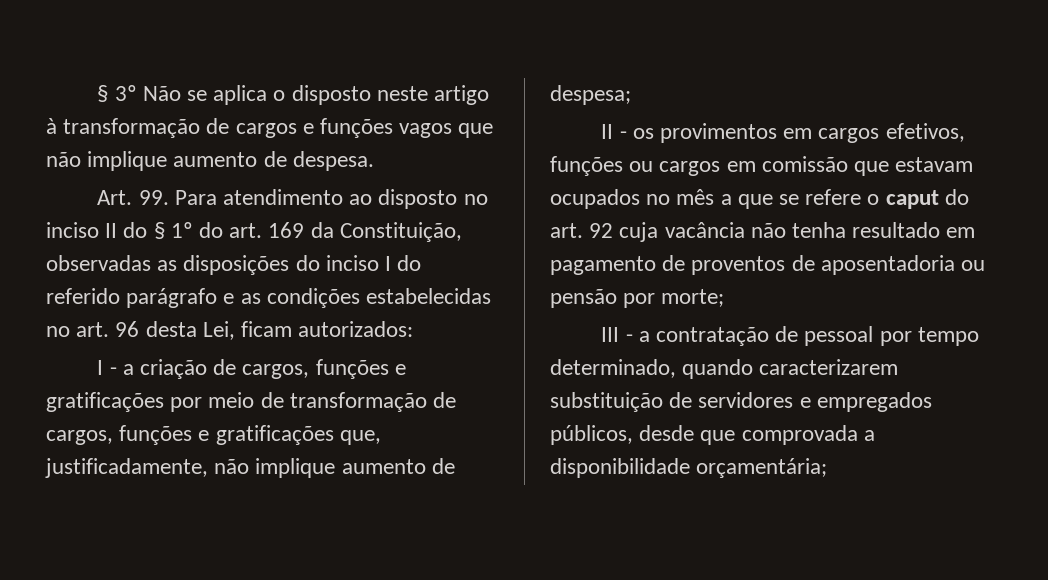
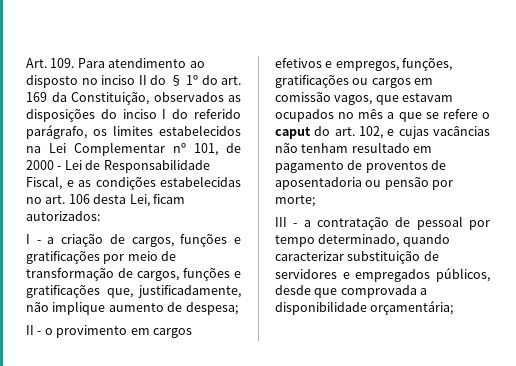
- § 3º Não se aplica o disposto neste artigo à transformação de cargos e funções vagos que não implique aumento de despesa.
- Art. 99. Para atendimento ao disposto no inciso II do § 1º do art. 169 da Constituição, observadas as disposições do inciso I do referido parágrafo e as condições estabelecidas no art. 96 desta Lei, ficam autorizados:
+ Art. 109. Para atendimento ao disposto no inciso II do § 1º do art. 169 da Constituição, observados as disposições do inciso I do referido parágrafo, os limites estabelecidos na Lei Complementar nº 101, de 2000 - Lei de Responsabilidade Fiscal, e as condições estabelecidas no art. 106 desta Lei, ficam autorizados:
- II - os provimentos em cargos efetivos, funções ou cargos em comissão que estavam ocupados no mês a que se refere o caput do art. 92 cuja vacância não tenha resultado em pagamento de proventos de aposentadoria ou pensão por morte;
+ II - o provimento em cargos efetivos e empregos, funções, gratificações ou cargos em comissão vagos, que estavam ocupados no mês a que se refere o caput do art. 102, e cujas vacâncias não tenham resultado em pagamento de proventos de aposentadoria ou pensão por morte;
- III - a contratação de pessoal por tempo determinado, quando caracterizarem substituição de servidores e empregados públicos, desde que comprovada a disponibilidade orçamentária;
+ III - a contratação de pessoal por tempo determinado, quando caracterizar substituição de servidores e empregados públicos, desde que comprovada a disponibilidade orçamentária;

